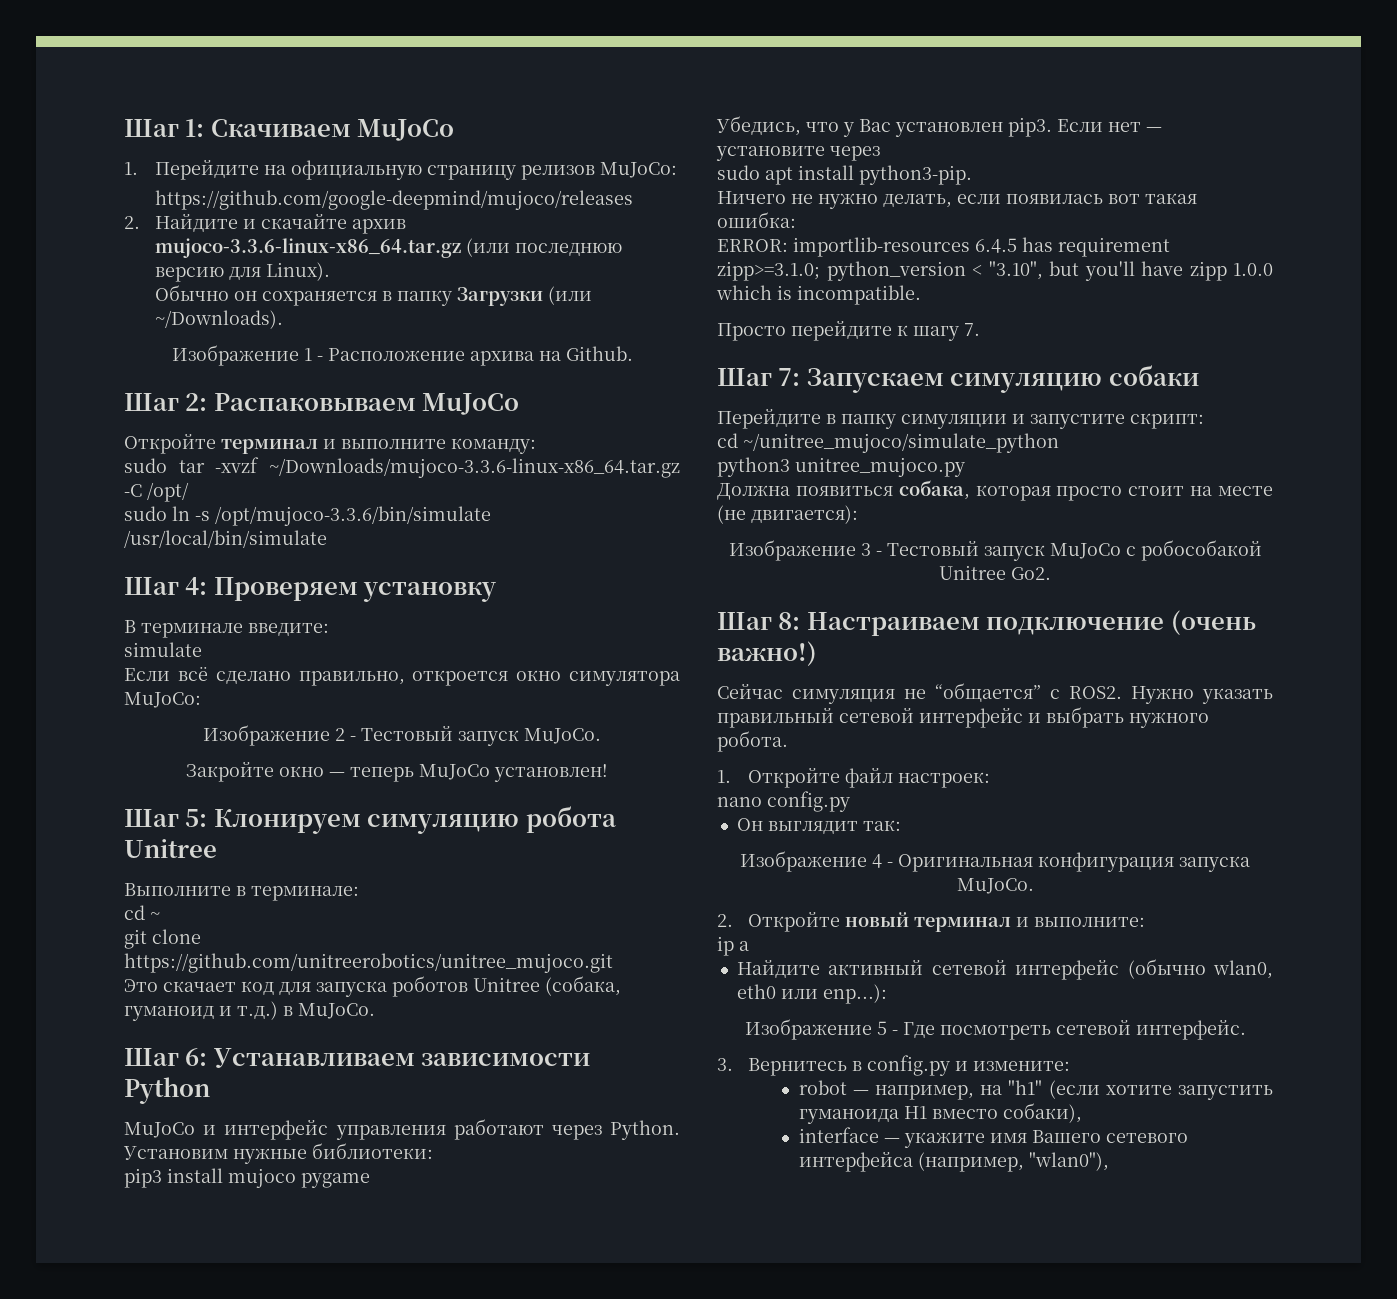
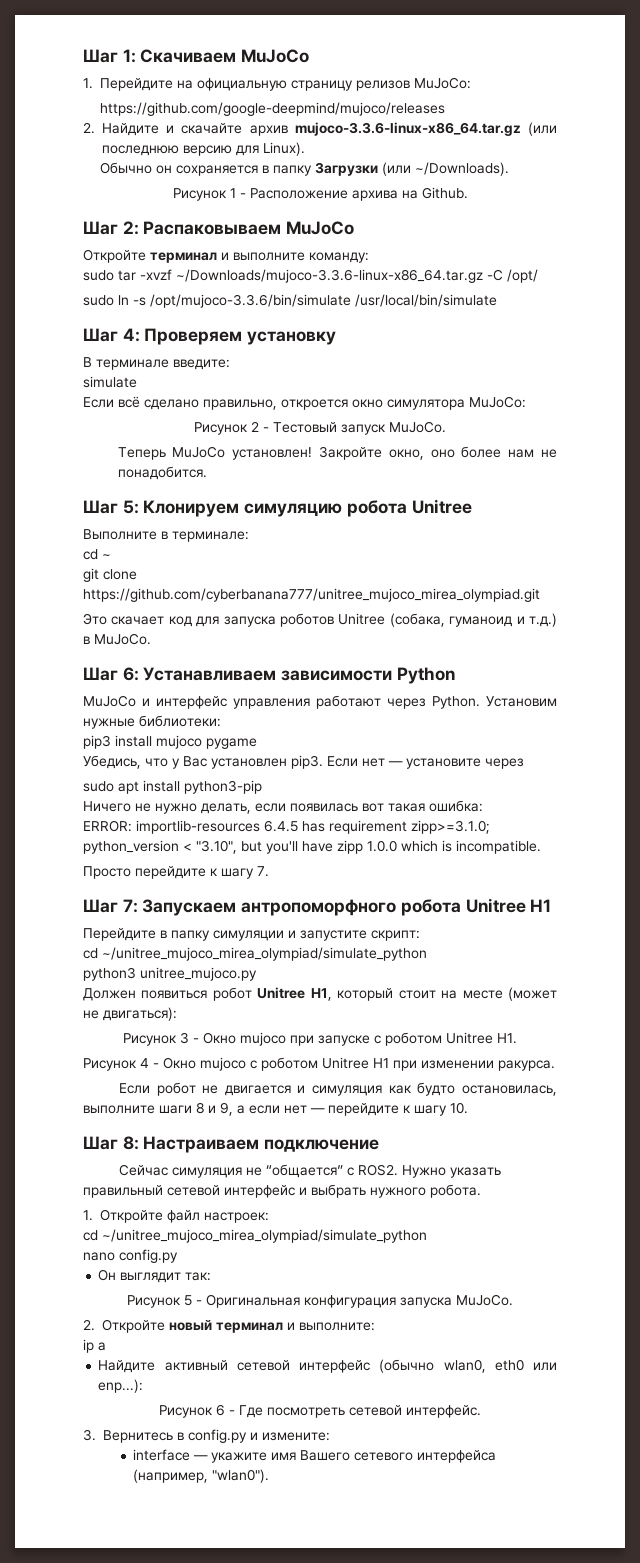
- Изображение 1 - Расположение архива на Github.
+ Рисунок 1 - Расположение архива на Github.
- Изображение 2 - Тестовый запуск MuJoCo.
+ Рисунок 2 - Тестовый запуск MuJoCo.
- Закройте окно — теперь MuJoCo установлен!
+ Теперь MuJoCo установлен! Закройте окно, оно более нам не понадобится.
- git clone https://github.com/unitreerobotics/unitree_mujoco.git
+ git clone https://github.com/cyberbanana777/unitree_mujoco_mirea_olympiad.git
- sudo apt install python3-pip.
+ sudo apt install python3-pip
- Шаг 7: Запускаем симуляцию собаки
+ Шаг 7: Запускаем антропоморфного робота Unitree H1
  Перейдите в папку симуляции и запустите скрипт:
- cd ~/unitree_mujoco/simulate_python
+ cd ~/unitree_mujoco_mirea_olympiad/simulate_python
- Должна появиться собака, которая просто стоит на месте (не двигается):
- Изображение 3 - Тестовый запуск MuJoCo с робособакой Unitree Go2.
+ Должен появиться робот Unitree H1, который стоит на месте (может не двигаться):
+ Рисунок 3 - Окно mujoco при запуске с роботом Unitree H1.
+ Рисунок 4 - Окно mujoco с роботом Unitree H1 при изменении ракурса.
+ Если робот не двигается и симуляция как будто остановилась, выполните шаги 8 и 9, а если нет — перейдите к шагу 10.
- Шаг 8: Настраиваем подключение (очень важно!)
+ Шаг 8: Настраиваем подключение
  1. Откройте файл настроек:
+ cd ~/unitree_mujoco_mirea_olympiad/simulate_python
- Изображение 4 - Оригинальная конфигурация запуска MuJoCo.
+ Рисунок 5 - Оригинальная конфигурация запуска MuJoCo.
- Изображение 5 - Где посмотреть сетевой интерфейс.
+ Рисунок 6 - Где посмотреть сетевой интерфейс.
- robot — например, на "h1" (если хотите запустить гуманоида H1 вместо собаки),
- interface — укажите имя Вашего сетевого интерфейса (например, "wlan0"),
+ interface — укажите имя Вашего сетевого интерфейса (например, "wlan0").

